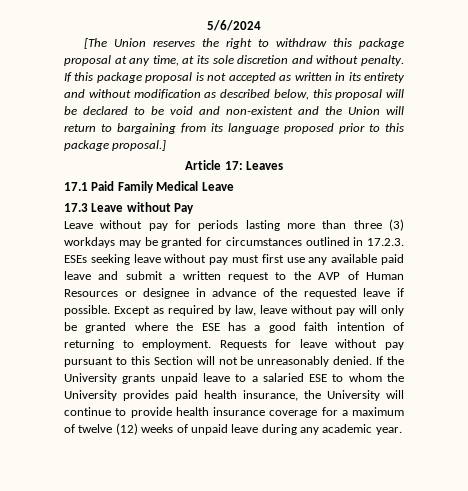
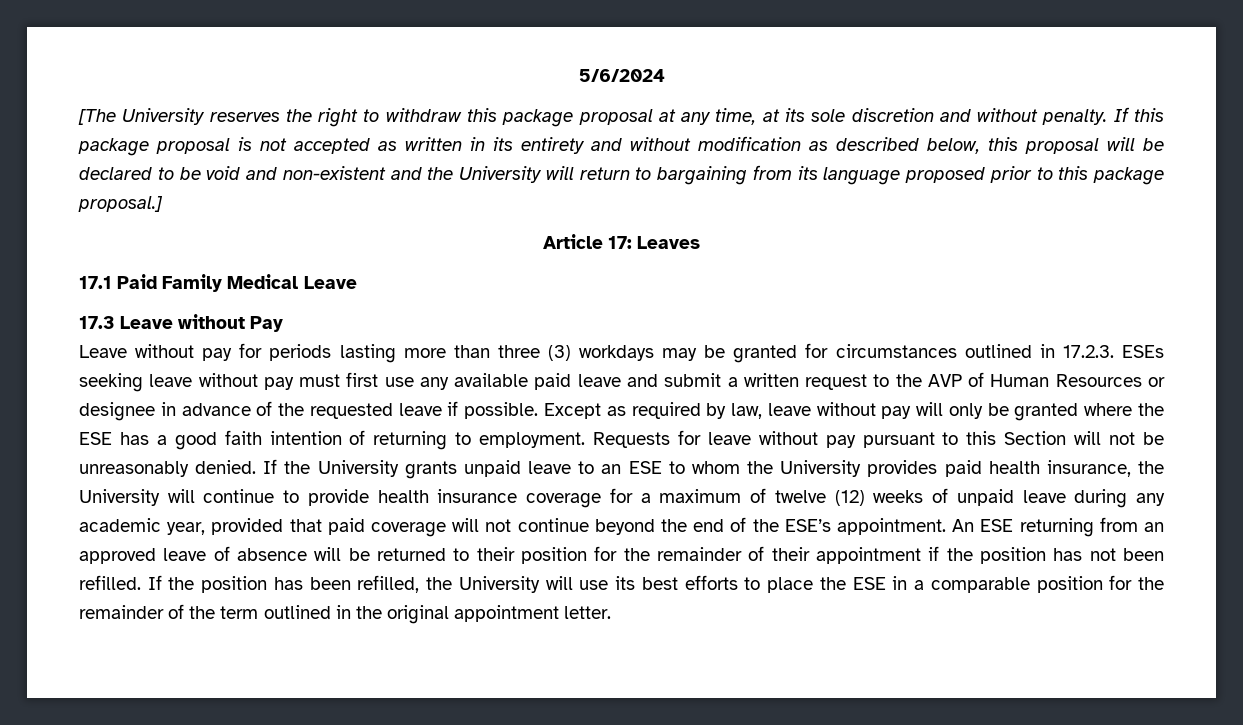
- [The Union reserves the right to withdraw this package proposal at any time, at its sole discretion and without penalty.
+ [The University reserves the right to withdraw this package proposal at any time, at its sole discretion and without penalty.
- If this package proposal is not accepted as written in its entirety and without modification as described below, this proposal will be declared to be void and non-existent and the Union will return to bargaining from its language proposed prior to this package proposal.]
+ If this package proposal is not accepted as written in its entirety and without modification as described below, this proposal will be declared to be void and non-existent and the University will return to bargaining from its language proposed prior to this package proposal.]
- If the University grants unpaid leave to a salaried ESE to whom the University provides paid health insurance, the University will continue to provide health insurance coverage for a maximum of twelve (12) weeks of unpaid leave during any academic year.
+ If the University grants unpaid leave to an ESE to whom the University provides paid health insurance, the University will continue to provide health insurance coverage for a maximum of twelve (12) weeks of unpaid leave during any academic year, provided that paid coverage will not continue beyond the end of the ESE’s appointment. An ESE returning from an approved leave of absence will be returned to their position for the remainder of their appointment if the position has not been refilled. If the position has been refilled, the University will use its best efforts to place the ESE in a comparable position for the remainder of the term outlined in the original appointment letter.

